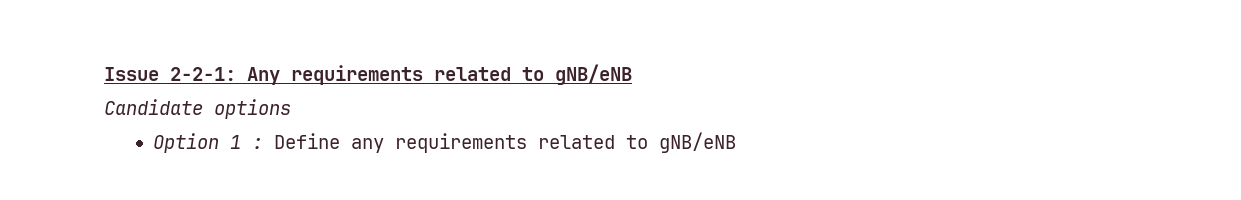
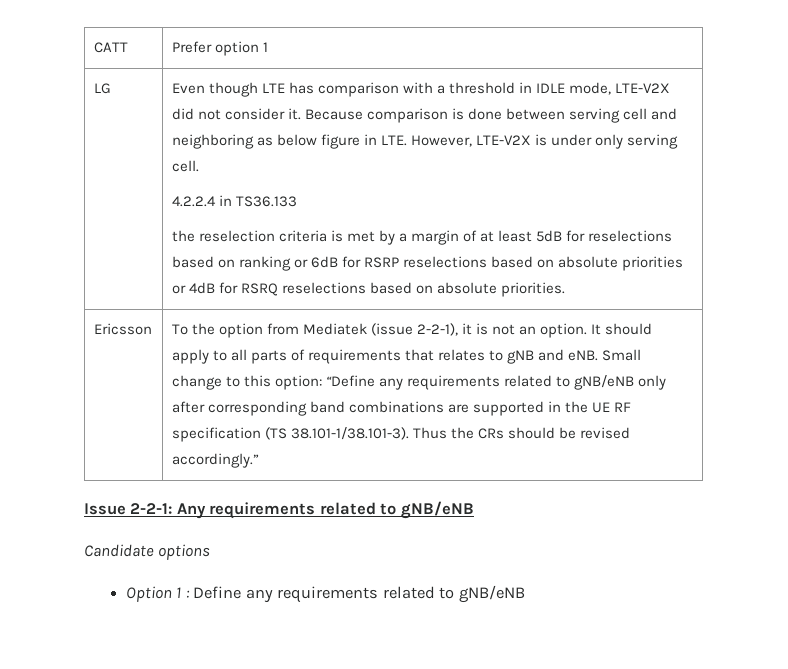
+ CATT | Prefer option 1
+ LG | Even though LTE has comparison with a threshold in IDLE mode, LTE-V2X did not consider it. Because comparison is done between serving cell and neighboring as below figure in LTE. However, LTE-V2X is under only serving cell.
+ 4.2.2.4 in TS36.133
+ the reselection criteria is met by a margin of at least 5dB for reselections based on ranking or 6dB for RSRP reselections based on absolute priorities or 4dB for RSRQ reselections based on absolute priorities.
+ Ericsson | To the option from Mediatek (issue 2-2-1), it is not an option. It should apply to all parts of requirements that relates to gNB and eNB. Small change to this option: “Define any requirements related to gNB/eNB only after corresponding band combinations are supported in the UE RF specification (TS 38.101-1/38.101-3). Thus the CRs should be revised accordingly.”

